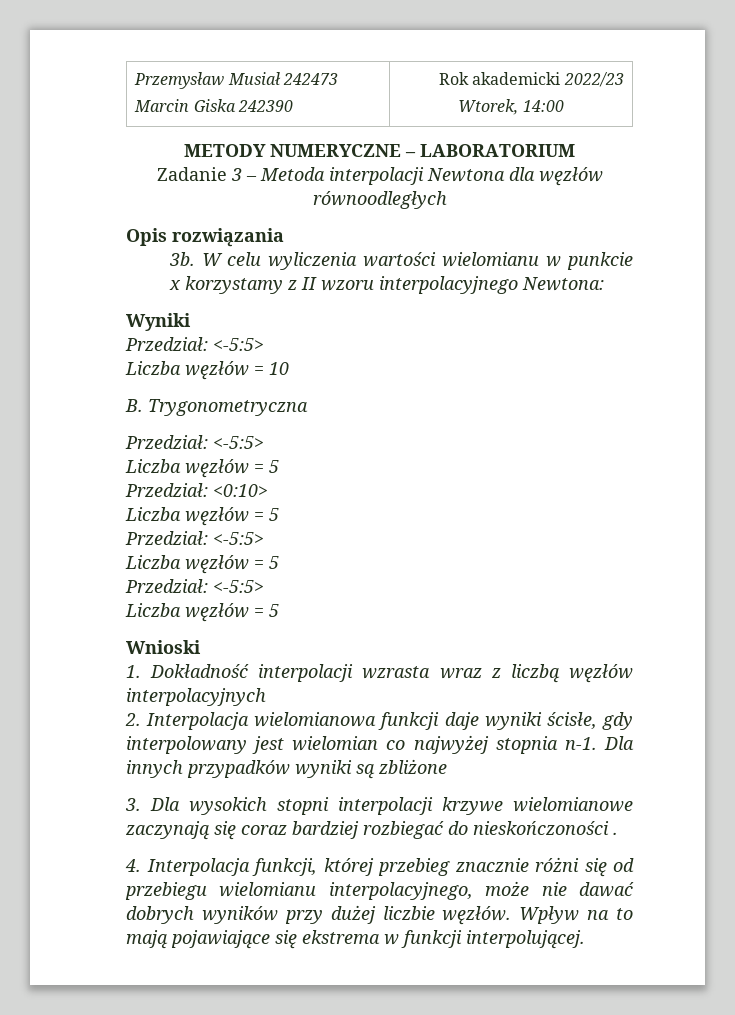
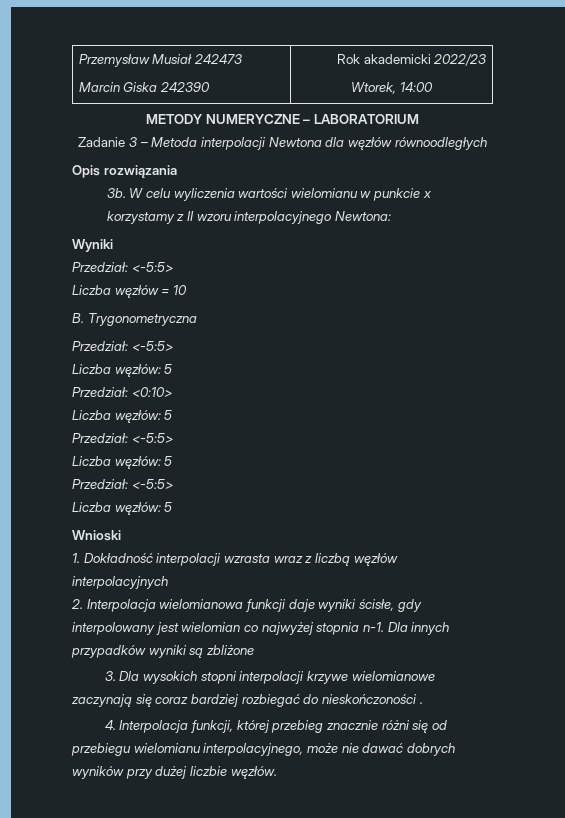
  B. Trygonometryczna
  Przedział: <-5:5>
- Liczba węzłów = 5
+ Liczba węzłów: 5
  Przedział: <0:10>
- Liczba węzłów = 5
+ Liczba węzłów: 5
  Przedział: <-5:5>
- Liczba węzłów = 5
+ Liczba węzłów: 5
  Przedział: <-5:5>
- Liczba węzłów = 5
+ Liczba węzłów: 5
- Wpływ na to mają pojawiające się ekstrema w funkcji interpolującej.

